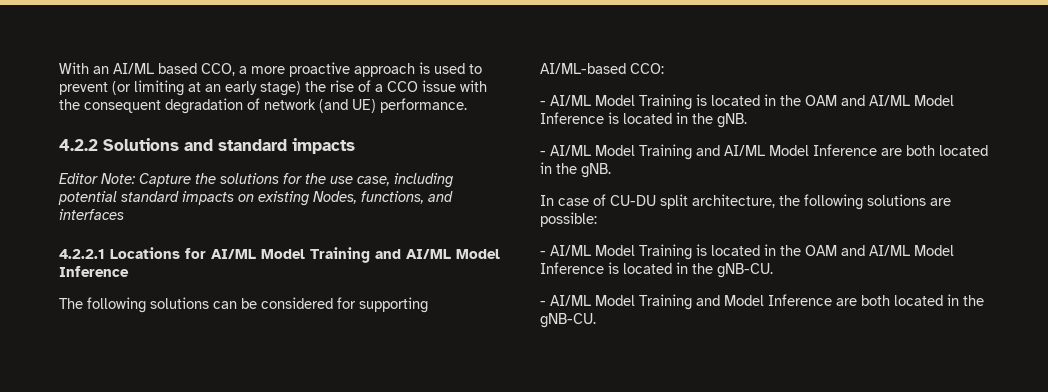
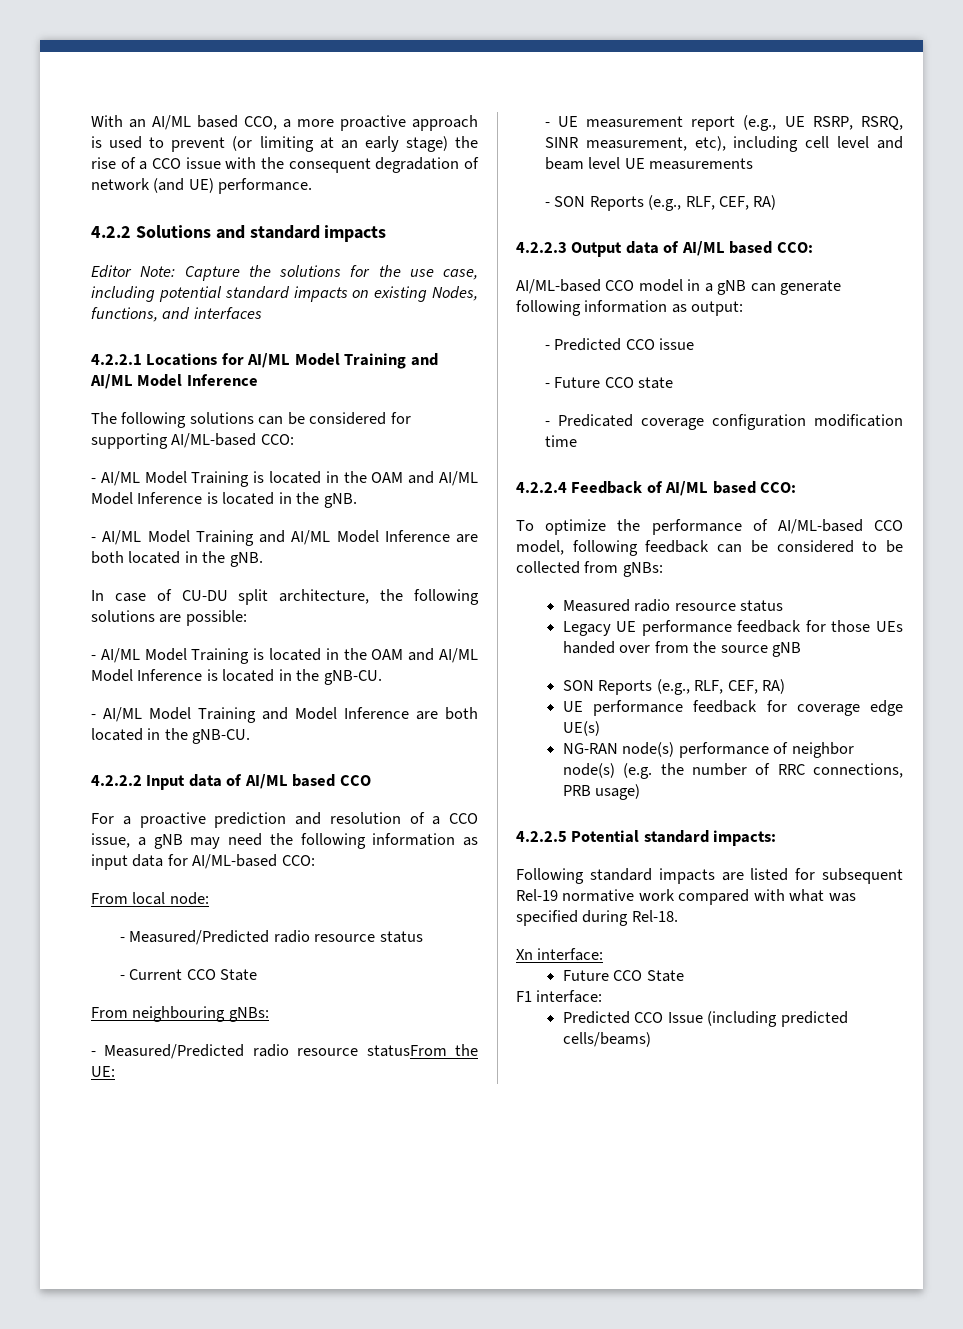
+ 4.2.2.2 Input data of AI/ML based CCO
+ For a proactive prediction and resolution of a CCO issue, a gNB may need the following information as input data for AI/ML-based CCO:
+ From local node:
+ - Measured/Predicted radio resource status
+ - Current CCO State
+ From neighbouring gNBs:
+ - Measured/Predicted radio resource statusFrom the UE:
+ - UE measurement report (e.g., UE RSRP, RSRQ, SINR measurement, etc), including cell level and beam level UE measurements
+ - SON Reports (e.g., RLF, CEF, RA)
+ 4.2.2.3 Output data of AI/ML based CCO:
+ AI/ML-based CCO model in a gNB can generate following information as output:
+ - Predicted CCO issue
+ - Future CCO state
+ - Predicated coverage configuration modification time
+ 4.2.2.4 Feedback of AI/ML based CCO:
+ To optimize the performance of AI/ML-based CCO model, following feedback can be considered to be collected from gNBs:
+ Measured radio resource status
+ Legacy UE performance feedback for those UEs handed over from the source gNB
+ SON Reports (e.g., RLF, CEF, RA)
+ UE performance feedback for coverage edge UE(s)
+ NG-RAN node(s) performance of neighbor node(s) (e.g. the number of RRC connections, PRB usage)
+ 4.2.2.5 Potential standard impacts:
+ Following standard impacts are listed for subsequent Rel-19 normative work compared with what was specified during Rel-18.
+ Xn interface:
+ Future CCO State
+ F1 interface:
+ Predicted CCO Issue (including predicted cells/beams)

